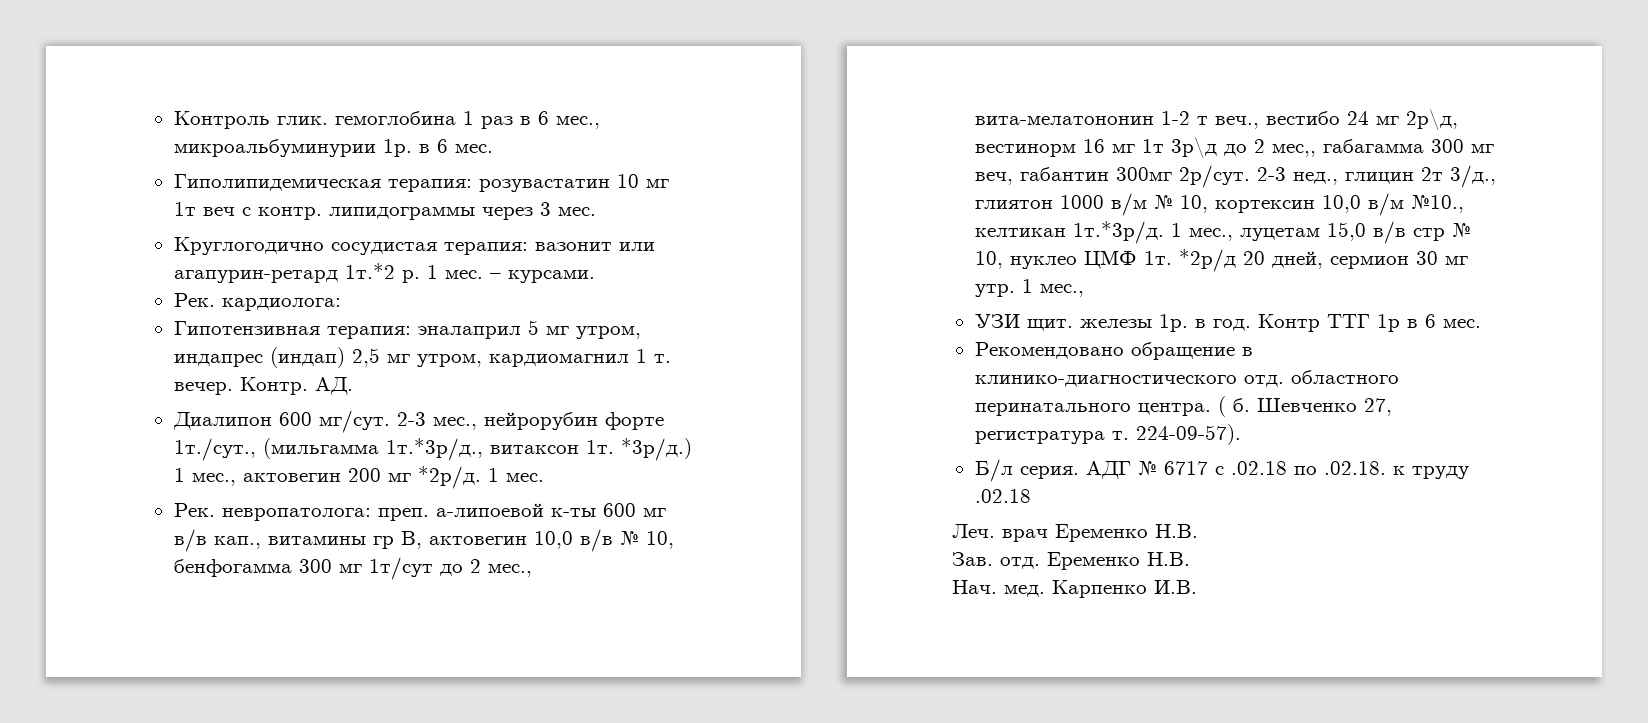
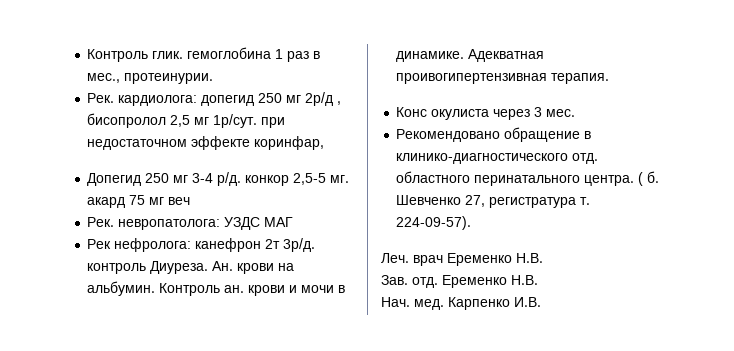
- Контроль глик. гемоглобина 1 раз в 6 мес., микроальбуминурии 1р. в 6 мес.
- Гиполипидемическая терапия: розувастатин 10 мг 1т веч с контр. липидограммы через 3 мес.
- Круглогодично сосудистая терапия: вазонит или агапурин-ретард 1т.*2 р. 1 мес. – курсами.
- Рек. кардиолога:
- Гипотензивная терапия: эналаприл 5 мг утром, индапрес (индап) 2,5 мг утром, кардиомагнил 1 т. вечер. Контр. АД.
- Диалипон 600 мг/сут. 2-3 мес., нейрорубин форте 1т./сут., (мильгамма 1т.*3р/д., витаксон 1т. *3р/д.) 1 мес., актовегин 200 мг *2р/д. 1 мес.
- Рек. невропатолога: преп. а-липоевой к-ты 600 мг в/в кап., витамины гр В, актовегин 10,0 в/в № 10, бенфогамма 300 мг 1т/сут до 2 мес., вита-мелатононин 1-2 т веч., вестибо 24 мг 2р\д, вестинорм 16 мг 1т 3р\д до 2 мес,, габагамма 300 мг веч, габантин 300мг 2р/сут. 2-3 нед., глицин 2т 3/д., глиятон 1000 в/м № 10, кортексин 10,0 в/м №10., келтикан 1т.*3р/д. 1 мес., луцетам 15,0 в/в стр № 10, нуклео ЦМФ 1т. *2р/д 20 дней, сермион 30 мг утр. 1 мес.,
- УЗИ щит. железы 1р. в год. Контр ТТГ 1р в 6 мес.
+ Контроль глик. гемоглобина 1 раз в мес., протеинурии.
+ Рек. кардиолога: допегид 250 мг 2р/д , бисопролол 2,5 мг 1р/сут. при недостаточном эффекте коринфар,
+ Допегид 250 мг 3-4 р/д. конкор 2,5-5 мг. акард 75 мг веч
+ Рек. невропатолога: УЗДС МАГ
+ Рек нефролога: канефрон 2т 3р/д. контроль Диуреза. Ан. крови на альбумин. Контроль ан. крови и мочи в динамике. Адекватная проивогипертензивная терапия.
+ Конс окулиста через 3 мес.
- Б/л серия. АДГ № 6717 с .02.18 по .02.18. к труду .02.18

